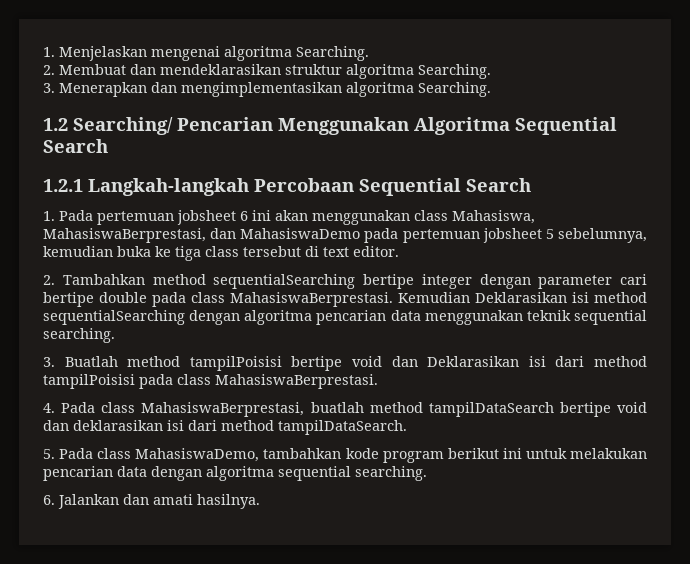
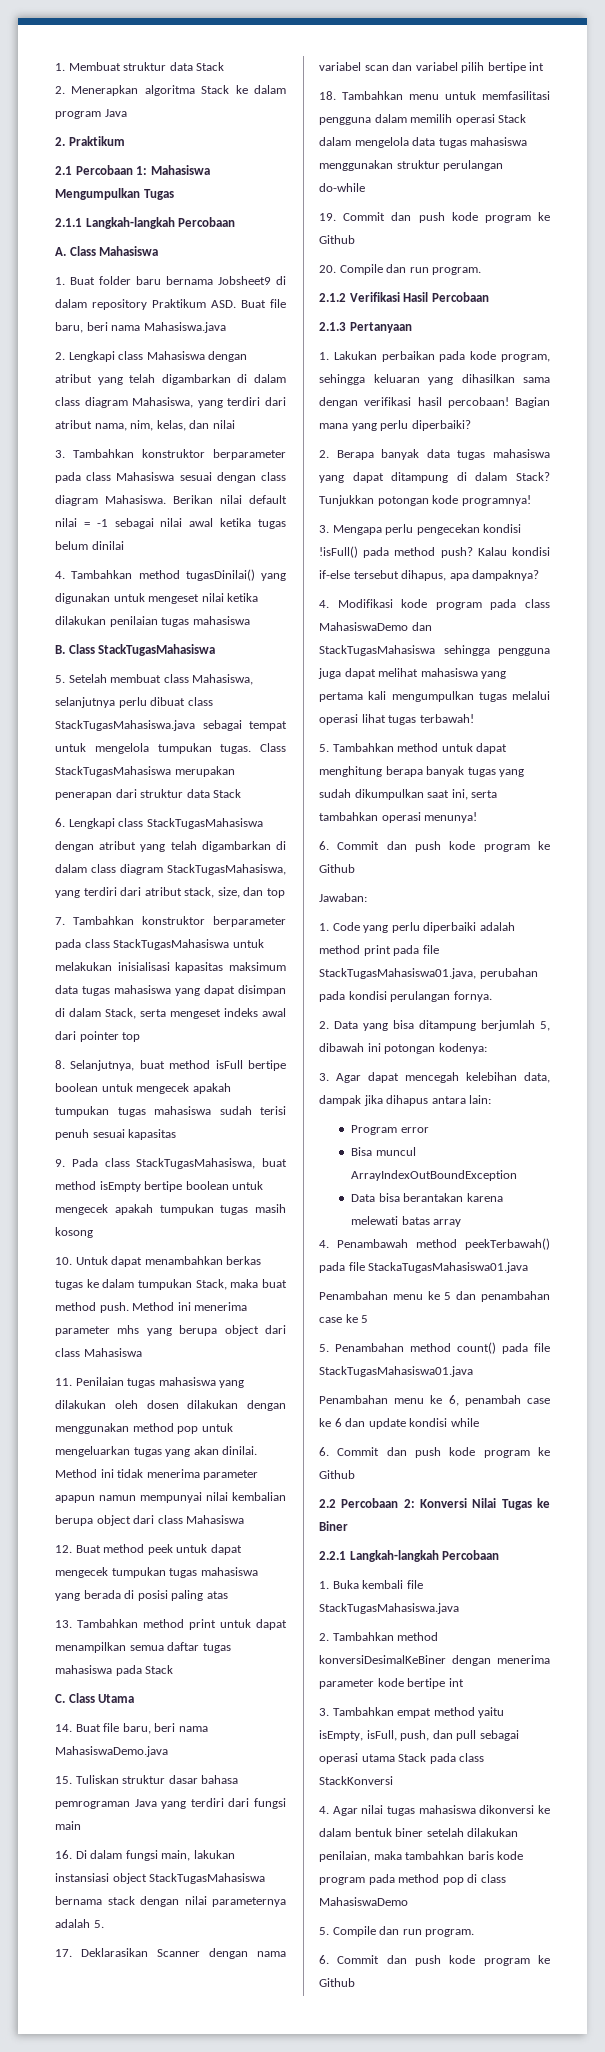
- 1. Menjelaskan mengenai algoritma Searching.
- 2. Membuat dan mendeklarasikan struktur algoritma Searching.
- 3. Menerapkan dan mengimplementasikan algoritma Searching.
- 1.2 Searching/ Pencarian Menggunakan Algoritma Sequential Search
- 1.2.1 Langkah-langkah Percobaan Sequential Search
- 1. Pada pertemuan jobsheet 6 ini akan menggunakan class Mahasiswa, MahasiswaBerprestasi, dan MahasiswaDemo pada pertemuan jobsheet 5 sebelumnya, kemudian buka ke tiga class tersebut di text editor.
- 2. Tambahkan method sequentialSearching bertipe integer dengan parameter cari bertipe double pada class MahasiswaBerprestasi. Kemudian Deklarasikan isi method sequentialSearching dengan algoritma pencarian data menggunakan teknik sequential searching.
- 3. Buatlah method tampilPoisisi bertipe void dan Deklarasikan isi dari method tampilPoisisi pada class MahasiswaBerprestasi.
- 4. Pada class MahasiswaBerprestasi, buatlah method tampilDataSearch bertipe void dan deklarasikan isi dari method tampilDataSearch.
- 5. Pada class MahasiswaDemo, tambahkan kode program berikut ini untuk melakukan pencarian data dengan algoritma sequential searching.
- 6. Jalankan dan amati hasilnya.
+ 1. Membuat struktur data Stack
+ 2. Menerapkan algoritma Stack ke dalam program Java
+ 2. Praktikum
+ 2.1 Percobaan 1: Mahasiswa Mengumpulkan Tugas
+ 2.1.1 Langkah-langkah Percobaan
+ A. Class Mahasiswa
+ 1. Buat folder baru bernama Jobsheet9 di dalam repository Praktikum ASD. Buat file baru, beri nama Mahasiswa.java
+ 2. Lengkapi class Mahasiswa dengan atribut yang telah digambarkan di dalam class diagram Mahasiswa, yang terdiri dari atribut nama, nim, kelas, dan nilai
+ 3. Tambahkan konstruktor berparameter pada class Mahasiswa sesuai dengan class diagram Mahasiswa. Berikan nilai default nilai = -1 sebagai nilai awal ketika tugas belum dinilai
+ 4. Tambahkan method tugasDinilai() yang digunakan untuk mengeset nilai ketika dilakukan penilaian tugas mahasiswa
+ B. Class StackTugasMahasiswa
+ 5. Setelah membuat class Mahasiswa, selanjutnya perlu dibuat class StackTugasMahasiswa.java sebagai tempat untuk mengelola tumpukan tugas. Class StackTugasMahasiswa merupakan penerapan dari struktur data Stack
+ 6. Lengkapi class StackTugasMahasiswa dengan atribut yang telah digambarkan di dalam class diagram StackTugasMahasiswa, yang terdiri dari atribut stack, size, dan top
+ 7. Tambahkan konstruktor berparameter pada class StackTugasMahasiswa untuk melakukan inisialisasi kapasitas maksimum data tugas mahasiswa yang dapat disimpan di dalam Stack, serta mengeset indeks awal dari pointer top
+ 8. Selanjutnya, buat method isFull bertipe boolean untuk mengecek apakah tumpukan tugas mahasiswa sudah terisi penuh sesuai kapasitas
+ 9. Pada class StackTugasMahasiswa, buat method isEmpty bertipe boolean untuk mengecek apakah tumpukan tugas masih kosong
+ 10. Untuk dapat menambahkan berkas tugas ke dalam tumpukan Stack, maka buat method push. Method ini menerima parameter mhs yang berupa object dari class Mahasiswa
+ 11. Penilaian tugas mahasiswa yang dilakukan oleh dosen dilakukan dengan menggunakan method pop untuk mengeluarkan tugas yang akan dinilai. Method ini tidak menerima parameter apapun namun mempunyai nilai kembalian berupa object dari class Mahasiswa
+ 12. Buat method peek untuk dapat mengecek tumpukan tugas mahasiswa yang berada di posisi paling atas
+ 13. Tambahkan method print untuk dapat menampilkan semua daftar tugas mahasiswa pada Stack
+ C. Class Utama
+ 14. Buat file baru, beri nama MahasiswaDemo.java
+ 15. Tuliskan struktur dasar bahasa pemrograman Java yang terdiri dari fungsi main
+ 16. Di dalam fungsi main, lakukan instansiasi object StackTugasMahasiswa bernama stack dengan nilai parameternya adalah 5.
+ 17. Deklarasikan Scanner dengan nama variabel scan dan variabel pilih bertipe int
+ 18. Tambahkan menu untuk memfasilitasi pengguna dalam memilih operasi Stack dalam mengelola data tugas mahasiswa menggunakan struktur perulangan do-while
+ 19. Commit dan push kode program ke Github
+ 20. Compile dan run program.
+ 2.1.2 Verifikasi Hasil Percobaan
+ 2.1.3 Pertanyaan
+ 1. Lakukan perbaikan pada kode program, sehingga keluaran yang dihasilkan sama dengan verifikasi hasil percobaan! Bagian mana yang perlu diperbaiki?
+ 2. Berapa banyak data tugas mahasiswa yang dapat ditampung di dalam Stack? Tunjukkan potongan kode programnya!
+ 3. Mengapa perlu pengecekan kondisi !isFull() pada method push? Kalau kondisi if-else tersebut dihapus, apa dampaknya?
+ 4. Modifikasi kode program pada class MahasiswaDemo dan StackTugasMahasiswa sehingga pengguna juga dapat melihat mahasiswa yang pertama kali mengumpulkan tugas melalui operasi lihat tugas terbawah!
+ 5. Tambahkan method untuk dapat menghitung berapa banyak tugas yang sudah dikumpulkan saat ini, serta tambahkan operasi menunya!
+ 6. Commit dan push kode program ke Github
+ Jawaban:
+ 1. Code yang perlu diperbaiki adalah method print pada file StackTugasMahasiswa01.java, perubahan pada kondisi perulangan fornya.
+ 2. Data yang bisa ditampung berjumlah 5, dibawah ini potongan kodenya:
+ 3. Agar dapat mencegah kelebihan data, dampak jika dihapus antara lain:
+ Program error
+ Bisa muncul ArrayIndexOutBoundException
+ Data bisa berantakan karena melewati batas array
+ 4. Penambawah method peekTerbawah() pada file StackaTugasMahasiswa01.java
+ Penambahan menu ke 5 dan penambahan case ke 5
+ 5. Penambahan method count() pada file StackTugasMahasiswa01.java
+ Penambahan menu ke 6, penambah case ke 6 dan update kondisi while
+ 6. Commit dan push kode program ke Github
+ 2.2 Percobaan 2: Konversi Nilai Tugas ke Biner
+ 2.2.1 Langkah-langkah Percobaan
+ 1. Buka kembali file StackTugasMahasiswa.java
+ 2. Tambahkan method konversiDesimalKeBiner dengan menerima parameter kode bertipe int
+ 3. Tambahkan empat method yaitu isEmpty, isFull, push, dan pull sebagai operasi utama Stack pada class StackKonversi
+ 4. Agar nilai tugas mahasiswa dikonversi ke dalam bentuk biner setelah dilakukan penilaian, maka tambahkan baris kode program pada method pop di class MahasiswaDemo
+ 5. Compile dan run program.
+ 6. Commit dan push kode program ke Github

